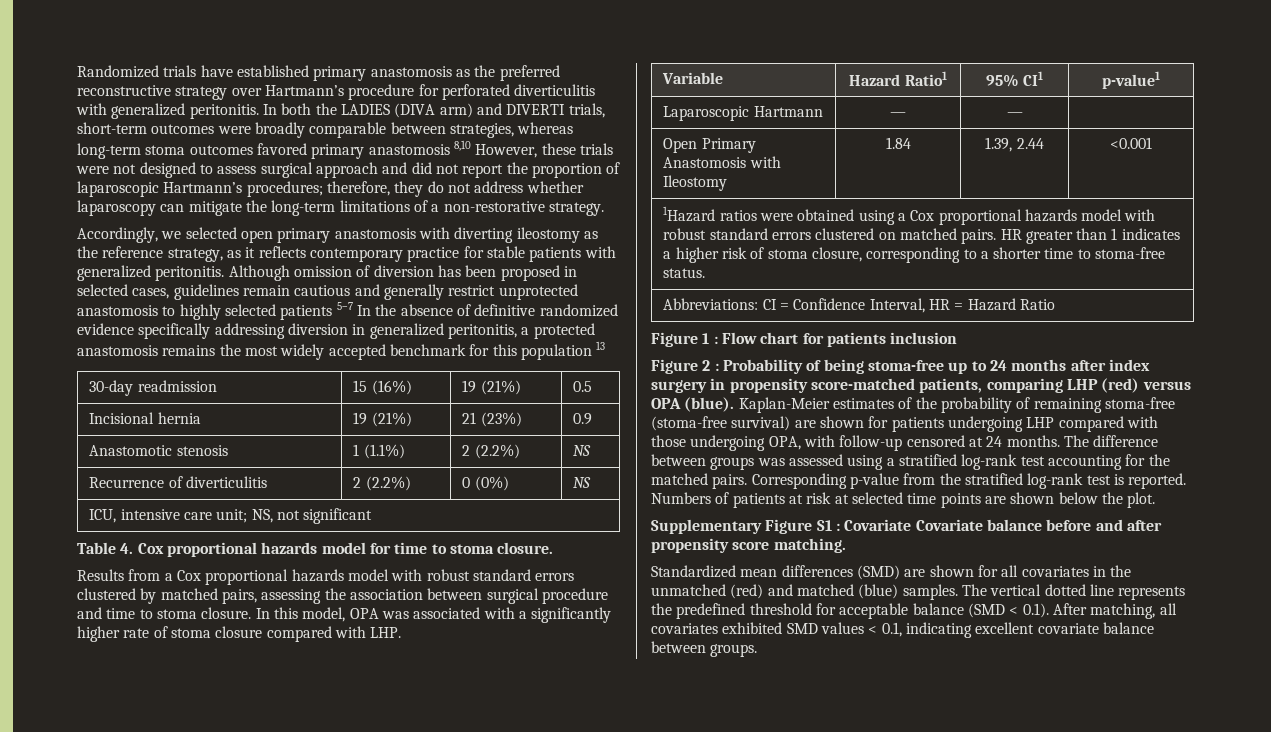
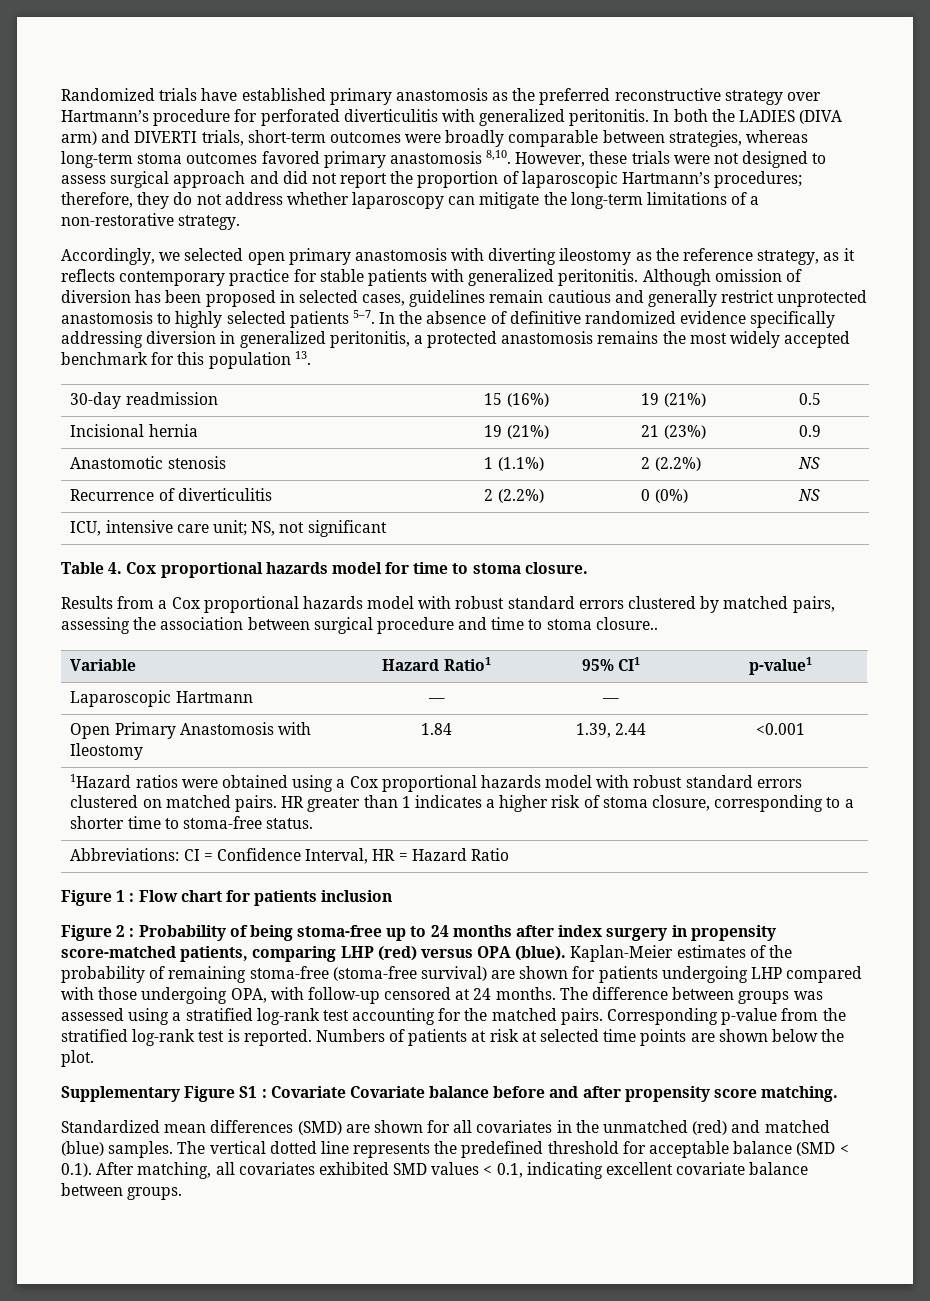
- In both the LADIES (DIVA arm) and DIVERTI trials, short-term outcomes were broadly comparable between strategies, whereas long-term stoma outcomes favored primary anastomosis 8,10 However, these trials were not designed to assess surgical approach and did not report the proportion of laparoscopic Hartmann’s procedures; therefore, they do not address whether laparoscopy can mitigate the long-term limitations of a non-restorative strategy.
+ In both the LADIES (DIVA arm) and DIVERTI trials, short-term outcomes were broadly comparable between strategies, whereas long-term stoma outcomes favored primary anastomosis 8,10. However, these trials were not designed to assess surgical approach and did not report the proportion of laparoscopic Hartmann’s procedures; therefore, they do not address whether laparoscopy can mitigate the long-term limitations of a non-restorative strategy.
- Although omission of diversion has been proposed in selected cases, guidelines remain cautious and generally restrict unprotected anastomosis to highly selected patients 5–7 In the absence of definitive randomized evidence specifically addressing diversion in generalized peritonitis, a protected anastomosis remains the most widely accepted benchmark for this population 13
+ Although omission of diversion has been proposed in selected cases, guidelines remain cautious and generally restrict unprotected anastomosis to highly selected patients 5–7. In the absence of definitive randomized evidence specifically addressing diversion in generalized peritonitis, a protected anastomosis remains the most widely accepted benchmark for this population 13.
- Results from a Cox proportional hazards model with robust standard errors clustered by matched pairs, assessing the association between surgical procedure and time to stoma closure. In this model, OPA was associated with a significantly higher rate of stoma closure compared with LHP.
+ Results from a Cox proportional hazards model with robust standard errors clustered by matched pairs, assessing the association between surgical procedure and time to stoma closure..

